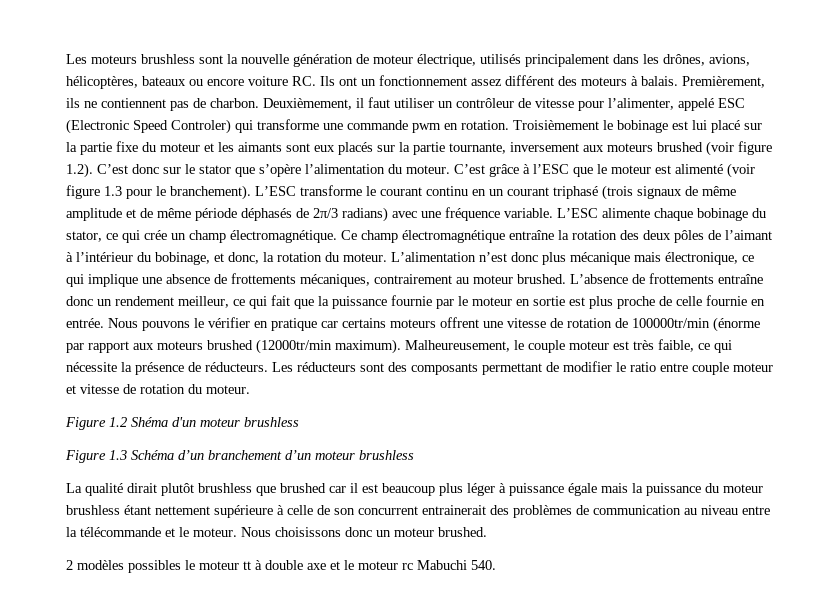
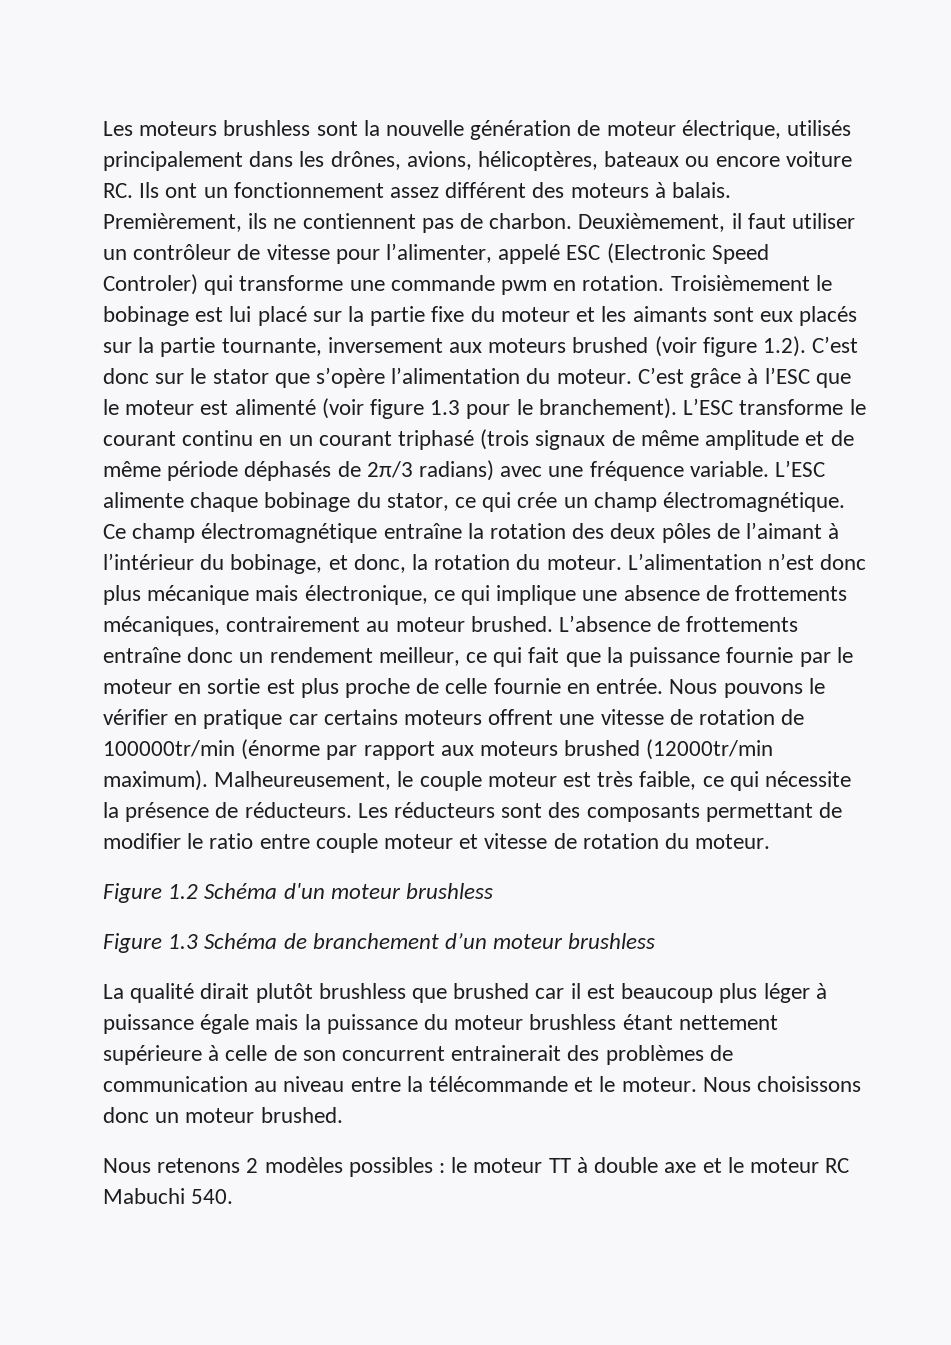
- Figure 1.2 Shéma d'un moteur brushless
+ Figure 1.2 Schéma d'un moteur brushless
- Figure 1.3 Schéma d’un branchement d’un moteur brushless
+ Figure 1.3 Schéma de branchement d’un moteur brushless
- 2 modèles possibles le moteur tt à double axe et le moteur rc Mabuchi 540.
+ Nous retenons 2 modèles possibles : le moteur TT à double axe et le moteur RC Mabuchi 540.

